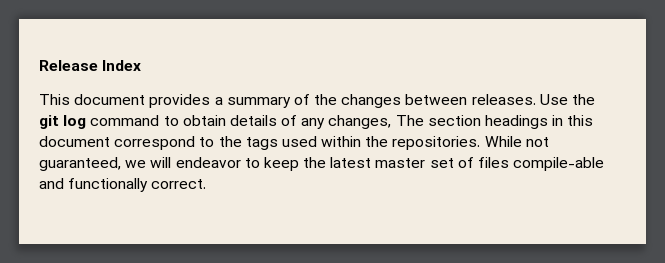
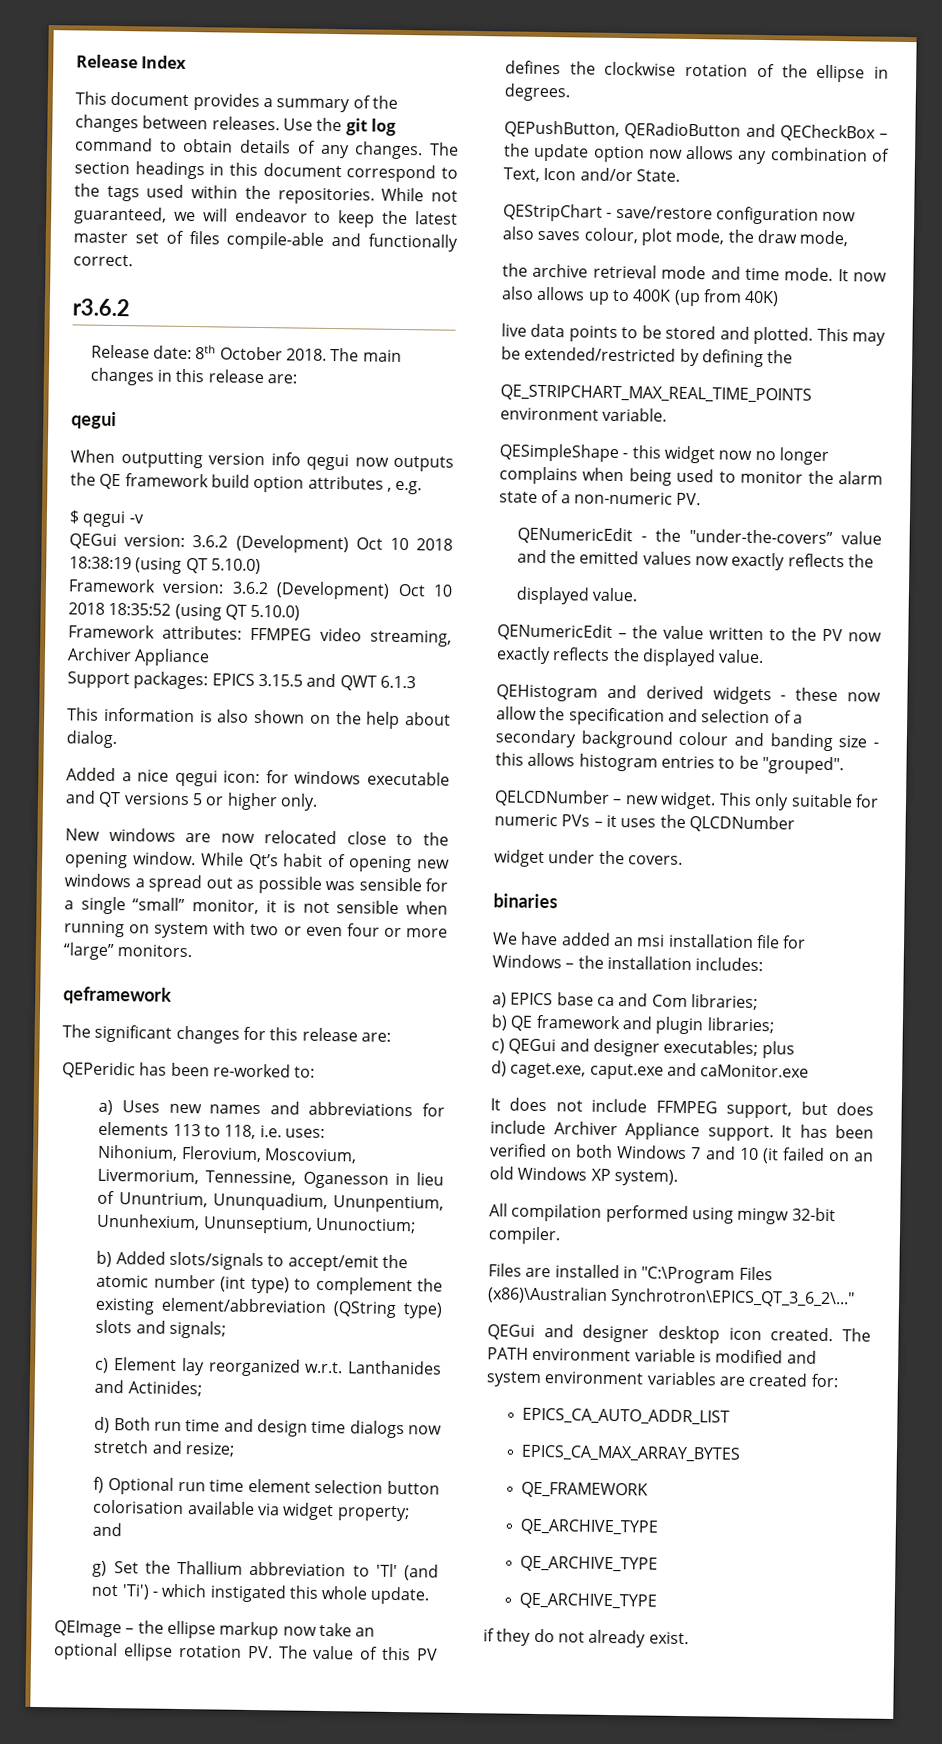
- Use the git log command to obtain details of any changes, The section headings in this document correspond to the tags used within the repositories.
+ Use the git log command to obtain details of any changes. The section headings in this document correspond to the tags used within the repositories.
+ r3.6.2
+ Release date: 8th October 2018. The main changes in this release are:
+ qegui
+ When outputting version info qegui now outputs the QE framework build option attributes , e.g.
+ $ qegui -v
+ QEGui version: 3.6.2 (Development) Oct 10 2018 18:38:19 (using QT 5.10.0)
+ Framework version: 3.6.2 (Development) Oct 10 2018 18:35:52 (using QT 5.10.0)
+ Framework attributes: FFMPEG video streaming, Archiver Appliance
+ Support packages: EPICS 3.15.5 and QWT 6.1.3
+ This information is also shown on the help about dialog.
+ Added a nice qegui icon: for windows executable and QT versions 5 or higher only.
+ New windows are now relocated close to the opening window. While Qt’s habit of opening new windows a spread out as possible was sensible for a single “small” monitor, it is not sensible when running on system with two or even four or more “large” monitors.
+ qeframework
+ The significant changes for this release are:
+ QEPeridic has been re-worked to:
+ a) Uses new names and abbreviations for elements 113 to 118, i.e. uses:
+ Nihonium, Flerovium, Moscovium, Livermorium, Tennessine, Oganesson in lieu of Ununtrium, Ununquadium, Ununpentium, Ununhexium, Ununseptium, Ununoctium;
+ b) Added slots/signals to accept/emit the atomic number (int type) to complement the existing element/abbreviation (QString type) slots and signals;
+ c) Element lay reorganized w.r.t. Lanthanides and Actinides;
+ d) Both run time and design time dialogs now stretch and resize;
+ f) Optional run time element selection button colorisation available via widget property; and
+ g) Set the Thallium abbreviation to 'Tl' (and not 'Ti') - which instigated this whole update.
+ QEImage – the ellipse markup now take an optional ellipse rotation PV. The value of this PV defines the clockwise rotation of the ellipse in degrees.
+ QEPushButton, QERadioButton and QECheckBox – the update option now allows any combination of Text, Icon and/or State.
+ QEStripChart - save/restore configuration now also saves colour, plot mode, the draw mode,
+ the archive retrieval mode and time mode. It now also allows up to 400K (up from 40K)
+ live data points to be stored and plotted. This may be extended/restricted by defining the
+ QE_STRIPCHART_MAX_REAL_TIME_POINTS environment variable.
+ QESimpleShape - this widget now no longer complains when being used to monitor the alarm state of a non-numeric PV.
+ QENumericEdit - the "under-the-covers” value and the emitted values now exactly reflects the
+ displayed value.
+ QENumericEdit – the value written to the PV now exactly reflects the displayed value.
+ QEHistogram and derived widgets - these now allow the specification and selection of a secondary background colour and banding size - this allows histogram entries to be "grouped".
+ QELCDNumber – new widget. This only suitable for numeric PVs – it uses the QLCDNumber
+ widget under the covers.
+ binaries
+ We have added an msi installation file for Windows – the installation includes:
+ a) EPICS base ca and Com libraries;
+ b) QE framework and plugin libraries;
+ c) QEGui and designer executables; plus
+ d) caget.exe, caput.exe and caMonitor.exe
+ It does not include FFMPEG support, but does include Archiver Appliance support. It has been verified on both Windows 7 and 10 (it failed on an old Windows XP system).
+ All compilation performed using mingw 32-bit compiler.
+ Files are installed in "C:\Program Files (x86)\Australian Synchrotron\EPICS_QT_3_6_2\..."
+ QEGui and designer desktop icon created. The PATH environment variable is modified and system environment variables are created for:
+ EPICS_CA_AUTO_ADDR_LIST
+ EPICS_CA_MAX_ARRAY_BYTES
+ QE_FRAMEWORK
+ QE_ARCHIVE_TYPE
+ QE_ARCHIVE_TYPE
+ QE_ARCHIVE_TYPE
+ if they do not already exist.

